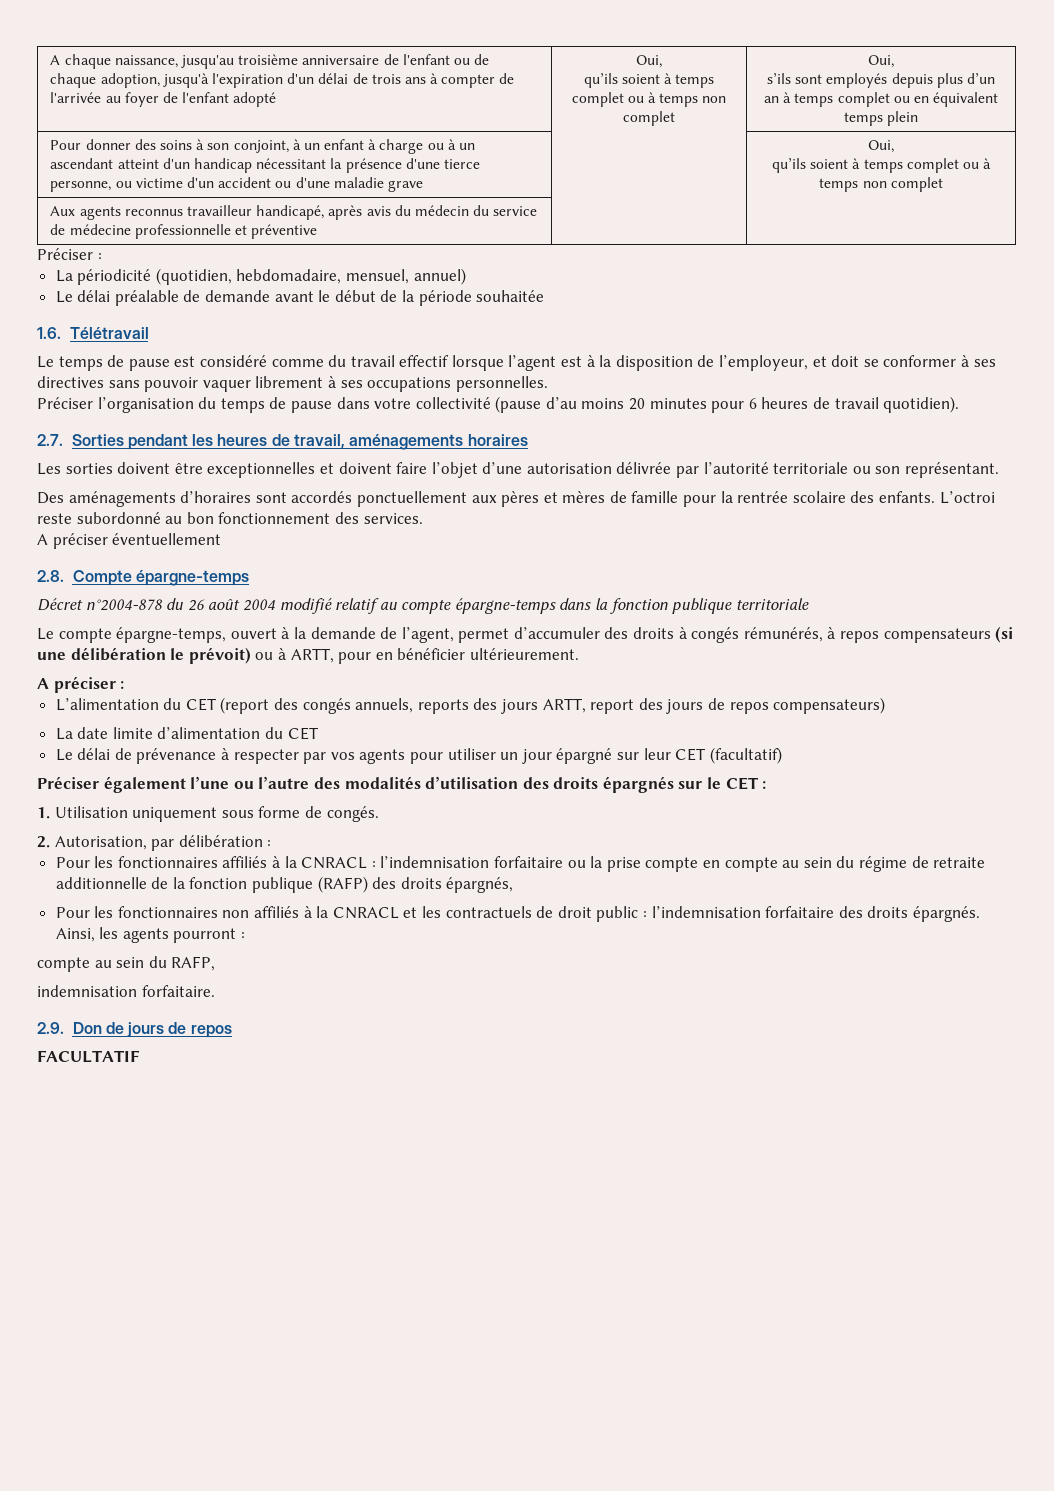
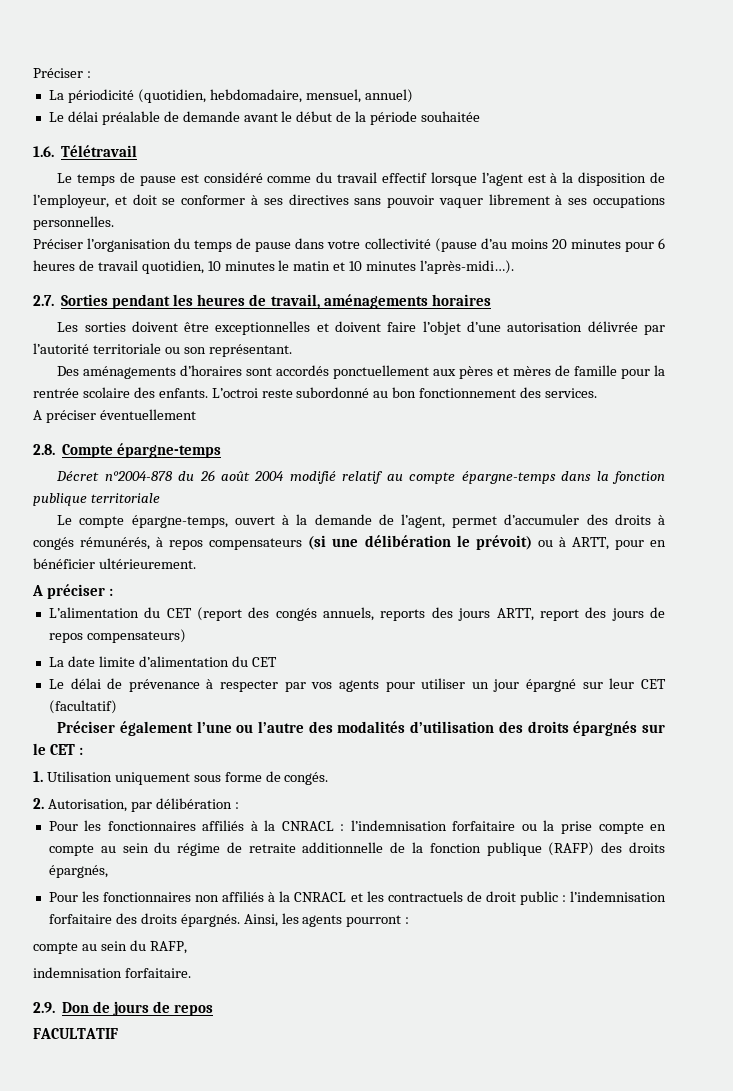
- A chaque naissance, jusqu'au troisième anniversaire de l'enfant ou de chaque adoption, jusqu'à l'expiration d'un délai de trois ans à compter de l'arrivée au foyer de l'enfant adopté | Oui,
- qu’ils soient à temps complet ou à temps non complet | Oui,
- s’ils sont employés depuis plus d’un an à temps complet ou en équivalent temps plein
- Pour donner des soins à son conjoint, à un enfant à charge ou à un ascendant atteint d'un handicap nécessitant la présence d'une tierce personne, ou victime d'un accident ou d'une maladie grave | | Oui,
- qu’ils soient à temps complet ou à temps non complet
- Aux agents reconnus travailleur handicapé, après avis du médecin du service de médecine professionnelle et préventive | |
- Préciser l’organisation du temps de pause dans votre collectivité (pause d’au moins 20 minutes pour 6 heures de travail quotidien).
+ Préciser l’organisation du temps de pause dans votre collectivité (pause d’au moins 20 minutes pour 6 heures de travail quotidien, 10 minutes le matin et 10 minutes l’après-midi…).

